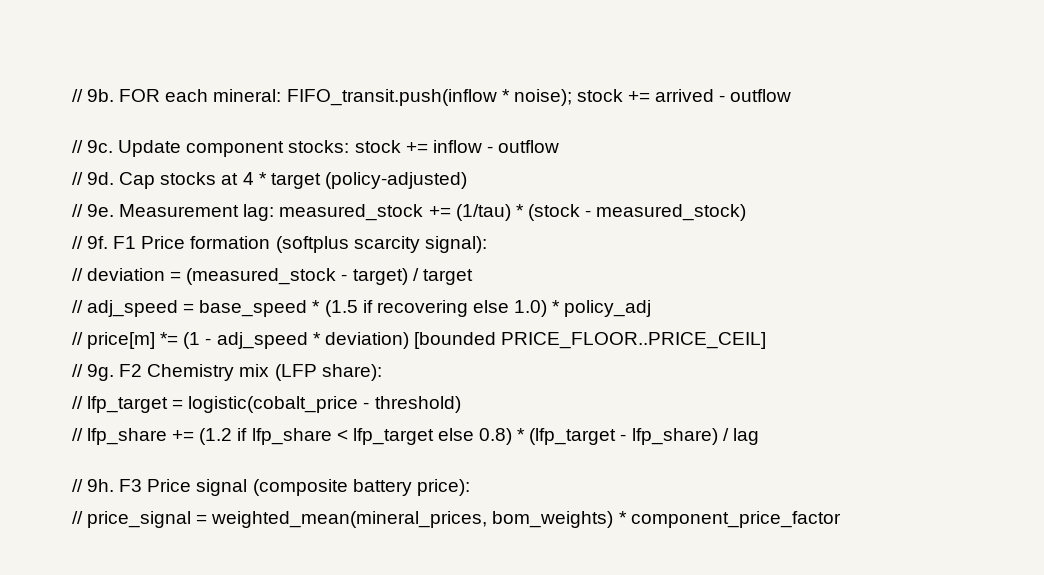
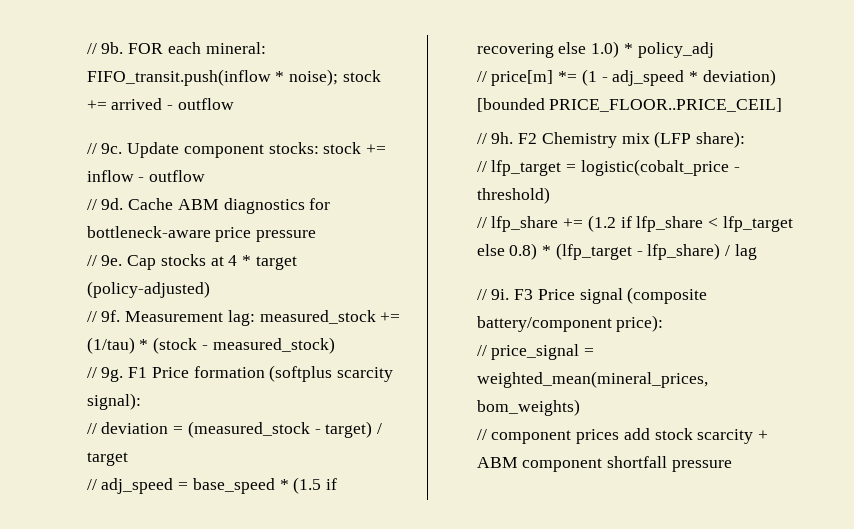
+ Cache ABM diagnostics for bottleneck-aware price pressure
+ // 9e.
- // 9e.
+ // 9f.
- // 9f.
+ // 9g.
- // 9g.
+ // 9h.
- // 9h.
+ // 9i.
- F3 Price signal (composite battery price):
+ F3 Price signal (composite battery/component price):
- // price_signal = weighted_mean(mineral_prices, bom_weights) * component_price_factor
+ // price_signal = weighted_mean(mineral_prices, bom_weights)
+ // component prices add stock scarcity + ABM component shortfall pressure

